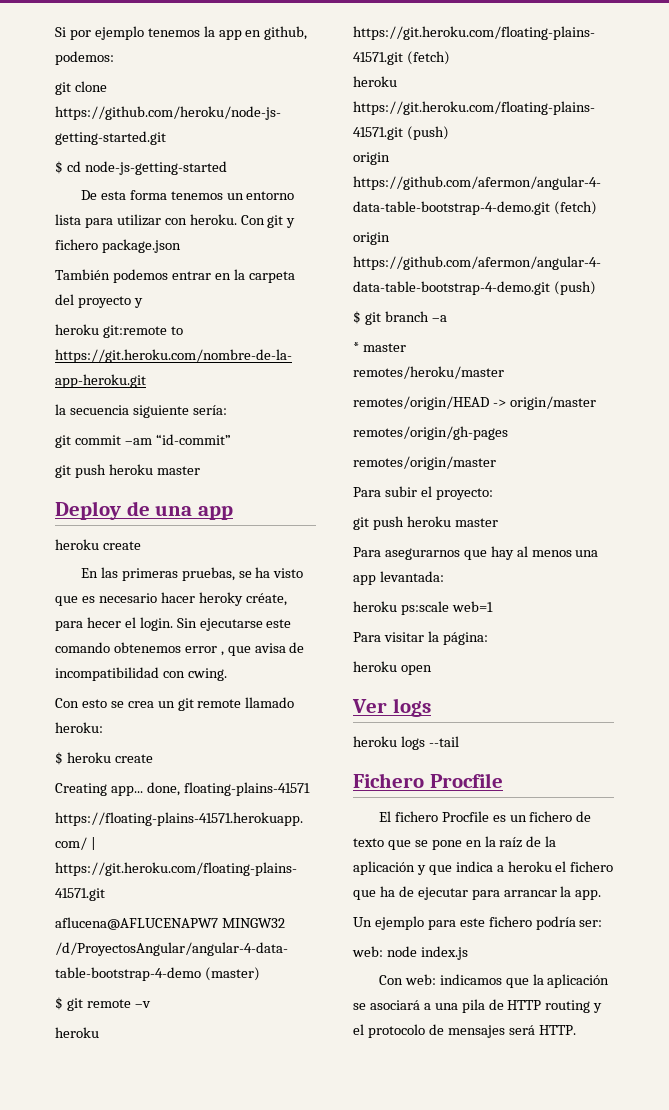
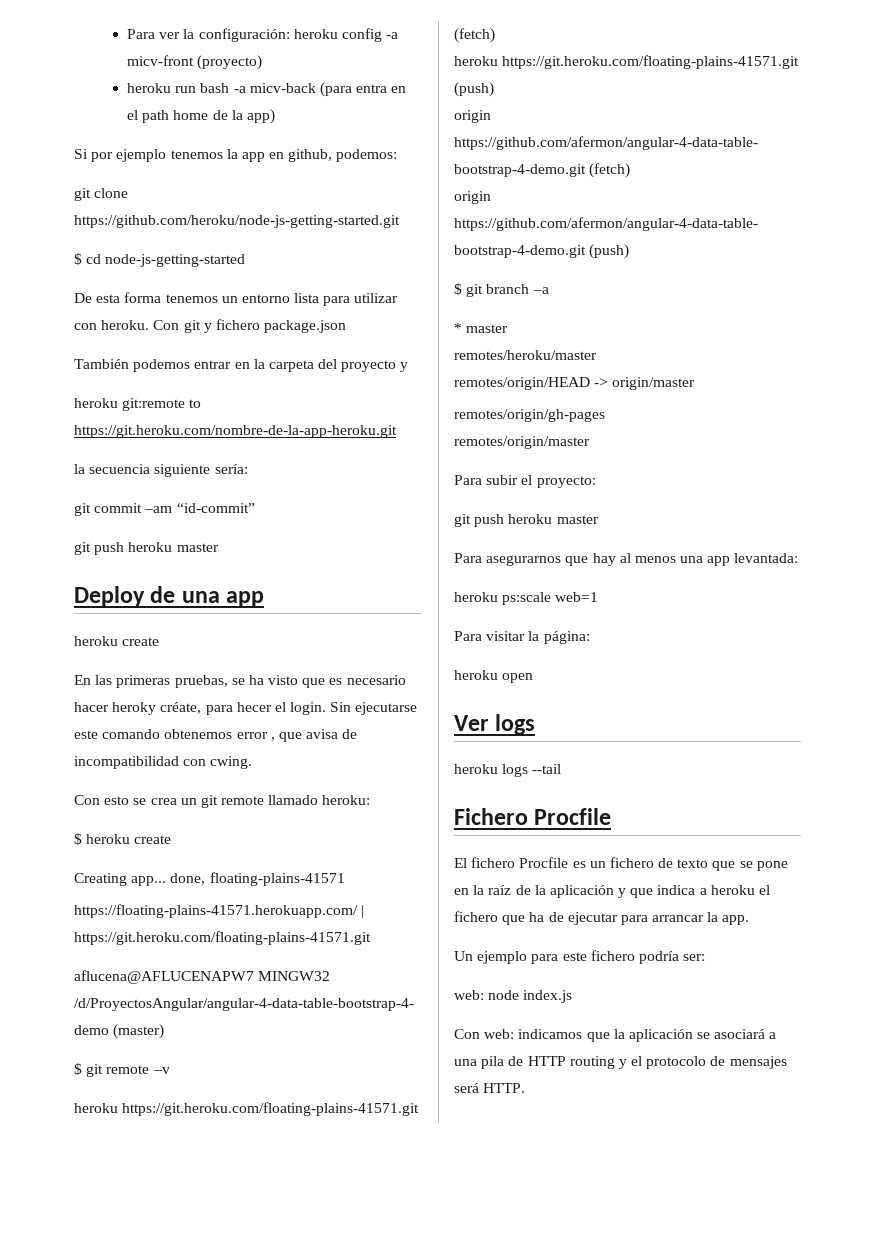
+ Para ver la configuración: heroku config -a micv-front (proyecto)
+ heroku run bash -a micv-back (para entra en el path home de la app)

